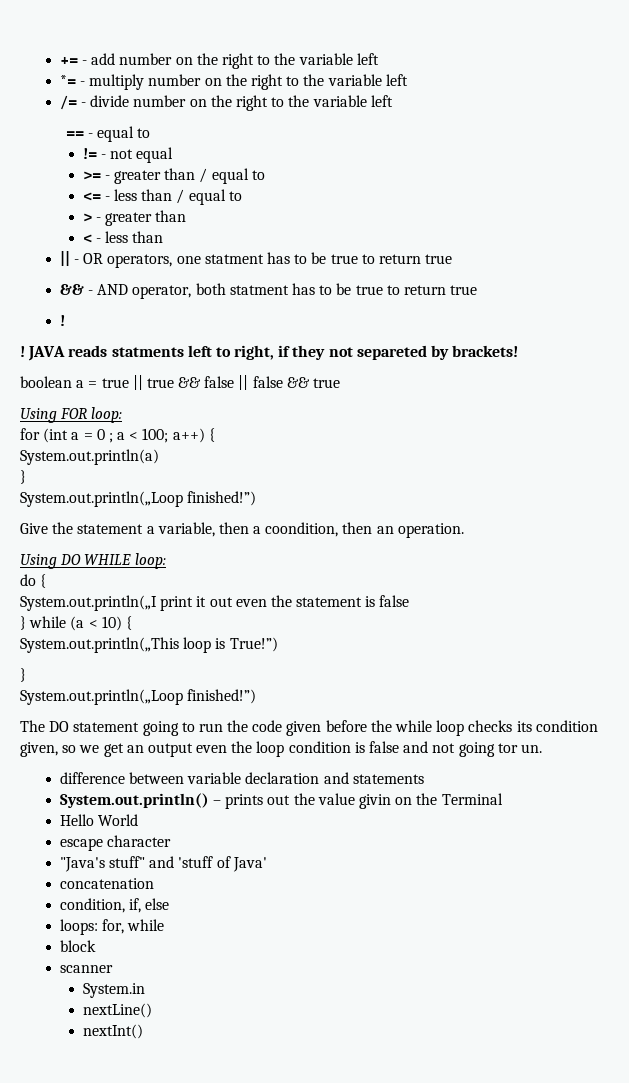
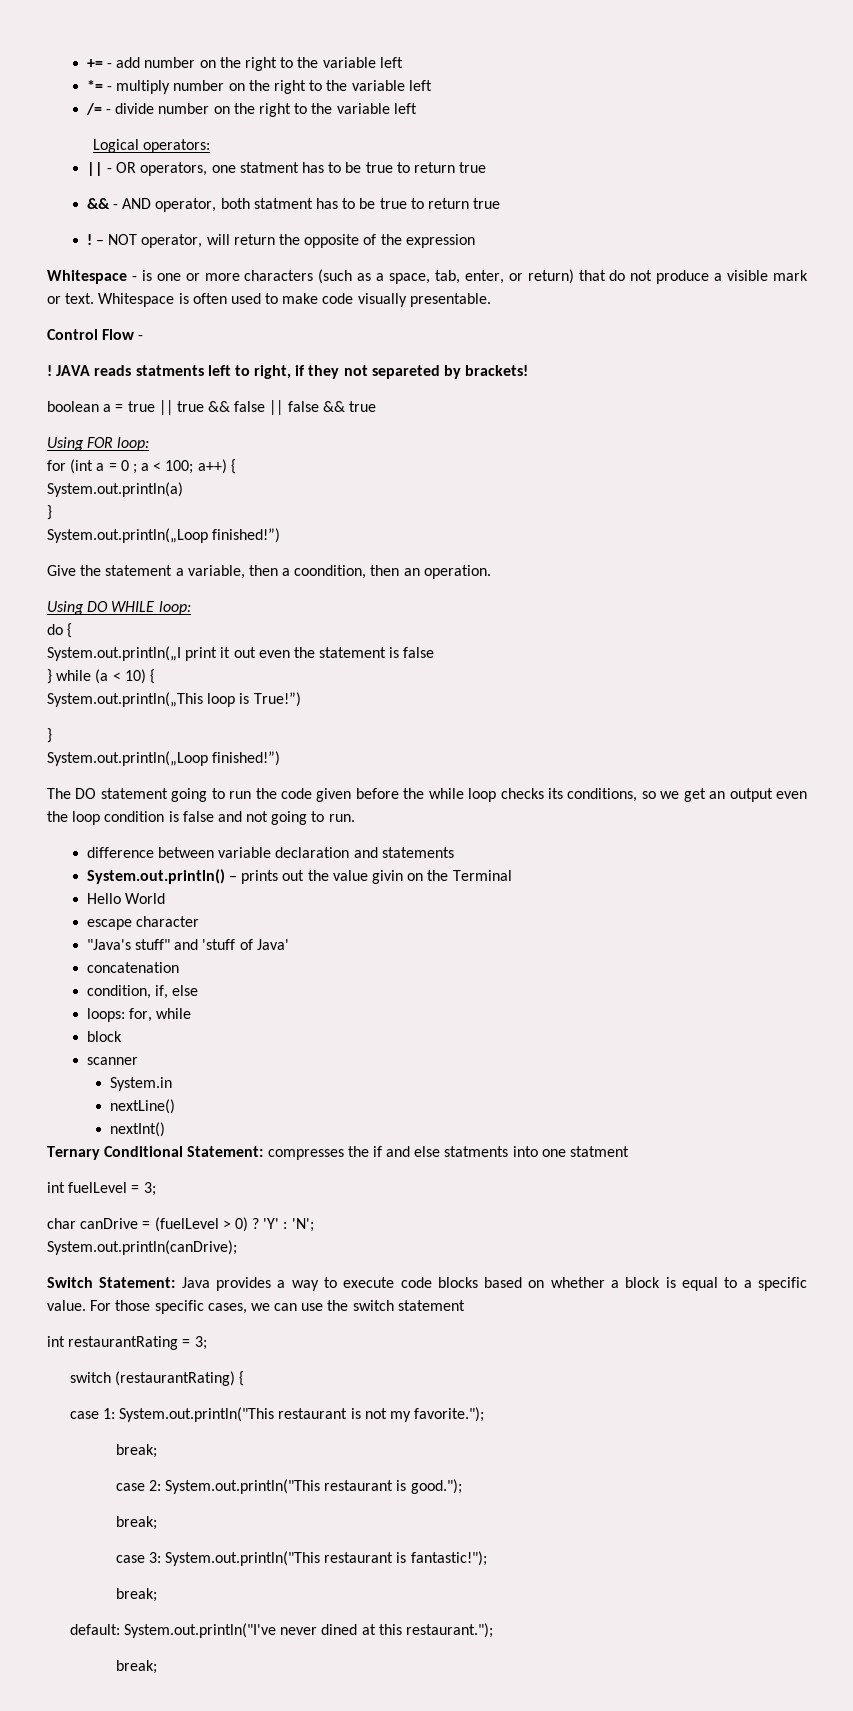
- == - equal to
- != - not equal
- >= - greater than / equal to
- <= - less than / equal to
- > - greater than
- < - less than
+ Logical operators:
+ – NOT operator, will return the opposite of the expression
+ Whitespace - is one or more characters (such as a space, tab, enter, or return) that do not produce a visible mark or text. Whitespace is often used to make code visually presentable.
+ Control Flow -
- The DO statement going to run the code given before the while loop checks its condition given, so we get an output even the loop condition is false and not going tor un.
+ The DO statement going to run the code given before the while loop checks its conditions, so we get an output even the loop condition is false and not going to run.
+ Ternary Conditional Statement: compresses the if and else statments into one statment
+ int fuelLevel = 3;
+ char canDrive = (fuelLevel > 0) ? 'Y' : 'N';
+ System.out.println(canDrive);
+ Switch Statement: Java provides a way to execute code blocks based on whether a block is equal to a specific value. For those specific cases, we can use the switch statement
+ int restaurantRating = 3;
+ switch (restaurantRating) {
+ case 1: System.out.println("This restaurant is not my favorite.");
+ break;
+ case 2: System.out.println("This restaurant is good.");
+ break;
+ case 3: System.out.println("This restaurant is fantastic!");
+ break;
+ default: System.out.println("I've never dined at this restaurant.");
+ break;

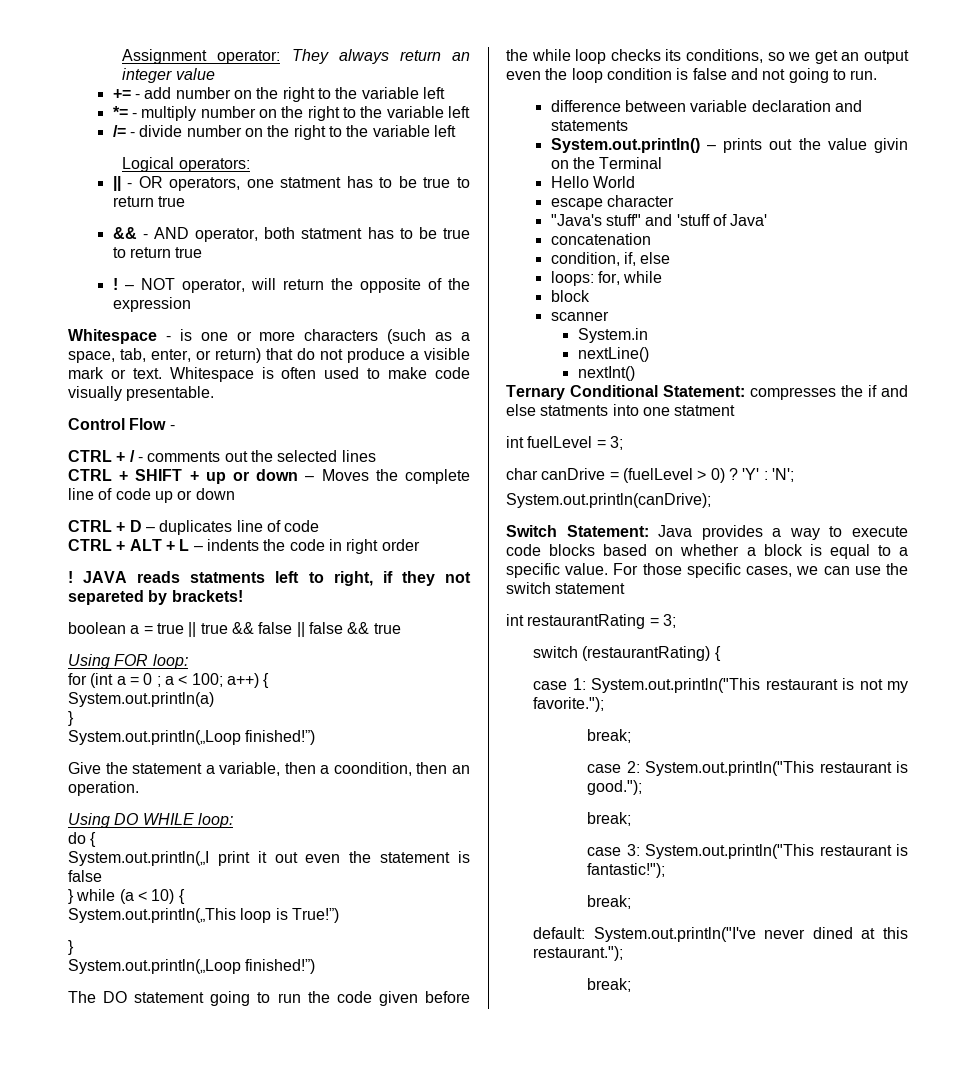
+ Assignment operator: They always return an integer value
+ CTRL + / - comments out the selected lines
+ CTRL + SHIFT + up or down – Moves the complete line of code up or down
+ CTRL + D – duplicates line of code
+ CTRL + ALT + L – indents the code in right order

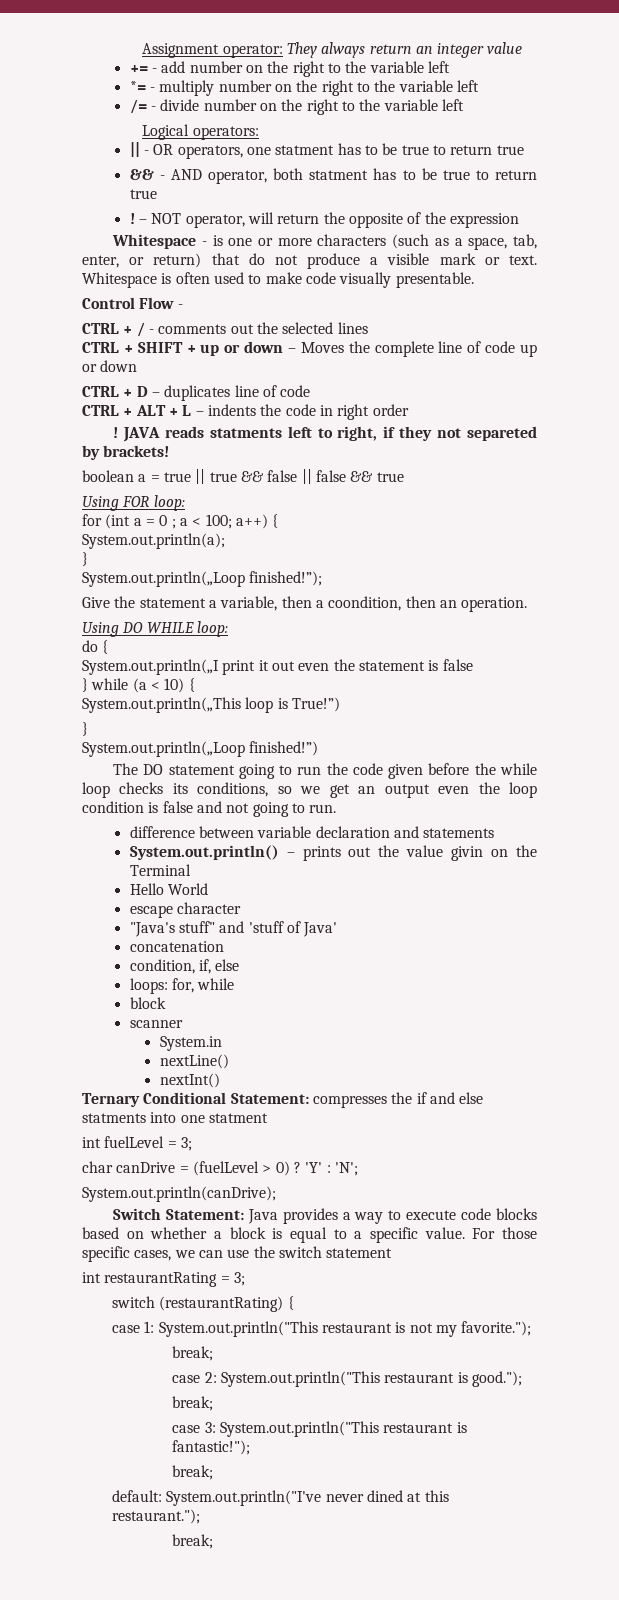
- System.out.println(a)
+ System.out.println(a);
  }
- System.out.println(„Loop finished!”)
+ System.out.println(„Loop finished!”);

